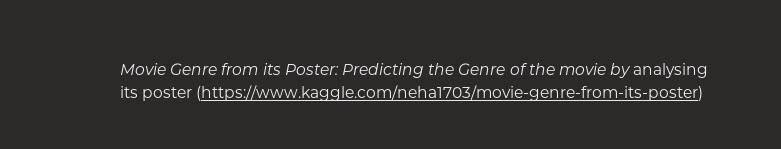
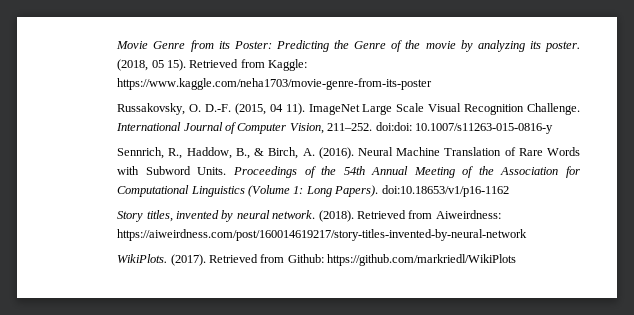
- Movie Genre from its Poster: Predicting the Genre of the movie by analysing its poster (https://www.kaggle.com/neha1703/movie-genre-from-its-poster)
+ Movie Genre from its Poster: Predicting the Genre of the movie by analyzing its poster. (2018, 05 15). Retrieved from Kaggle: https://www.kaggle.com/neha1703/movie-genre-from-its-poster
+ Russakovsky, O. D.-F. (2015, 04 11). ImageNet Large Scale Visual Recognition Challenge. International Journal of Computer Vision, 211–252. doi:doi: 10.1007/s11263-015-0816-y
+ Sennrich, R., Haddow, B., & Birch, A. (2016). Neural Machine Translation of Rare Words with Subword Units. Proceedings of the 54th Annual Meeting of the Association for Computational Linguistics (Volume 1: Long Papers). doi:10.18653/v1/p16-1162
+ Story titles, invented by neural network. (2018). Retrieved from Aiweirdness: https://aiweirdness.com/post/160014619217/story-titles-invented-by-neural-network
+ WikiPlots. (2017). Retrieved from Github: https://github.com/markriedl/WikiPlots

